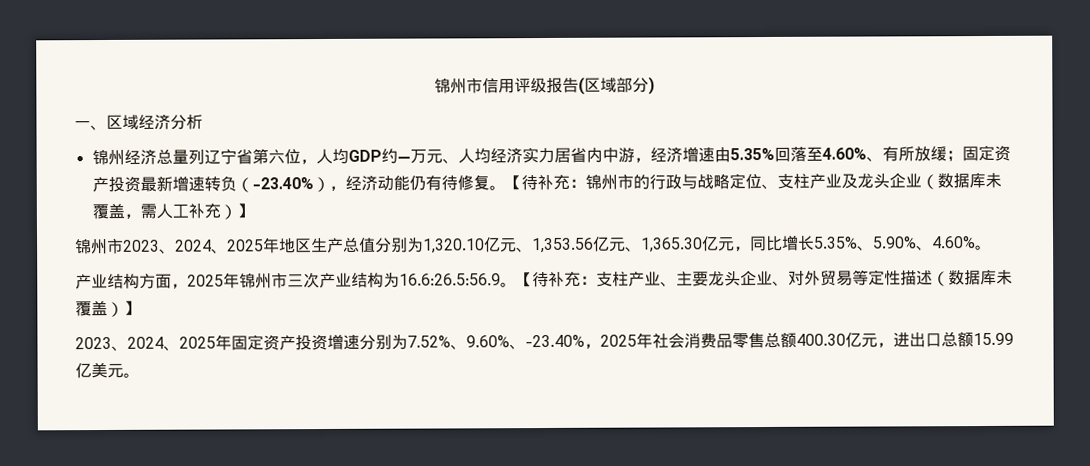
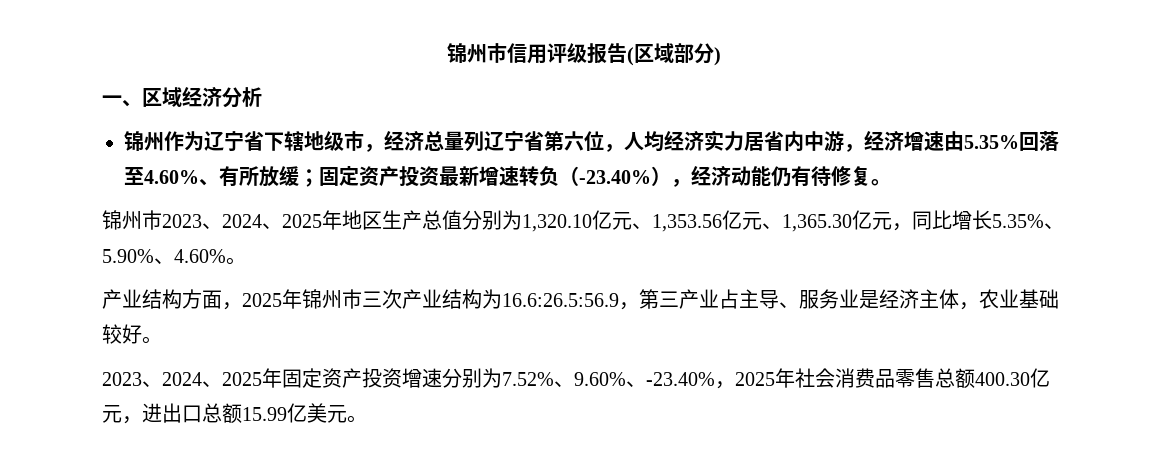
- 锦州经济总量列辽宁省第六位，人均GDP约—万元、人均经济实力居省内中游，经济增速由5.35%回落至4.60%、有所放缓；固定资产投资最新增速转负（-23.40%），经济动能仍有待修复。【待补充：锦州市的行政与战略定位、支柱产业及龙头企业（数据库未覆盖，需人工补充）】
+ 锦州作为辽宁省下辖地级市，经济总量列辽宁省第六位，人均经济实力居省内中游，经济增速由5.35%回落至4.60%、有所放缓；固定资产投资最新增速转负（-23.40%），经济动能仍有待修复。
- 产业结构方面，2025年锦州市三次产业结构为16.6:26.5:56.9。【待补充：支柱产业、主要龙头企业、对外贸易等定性描述（数据库未覆盖）】
+ 产业结构方面，2025年锦州市三次产业结构为16.6:26.5:56.9，第三产业占主导、服务业是经济主体，农业基础较好。

